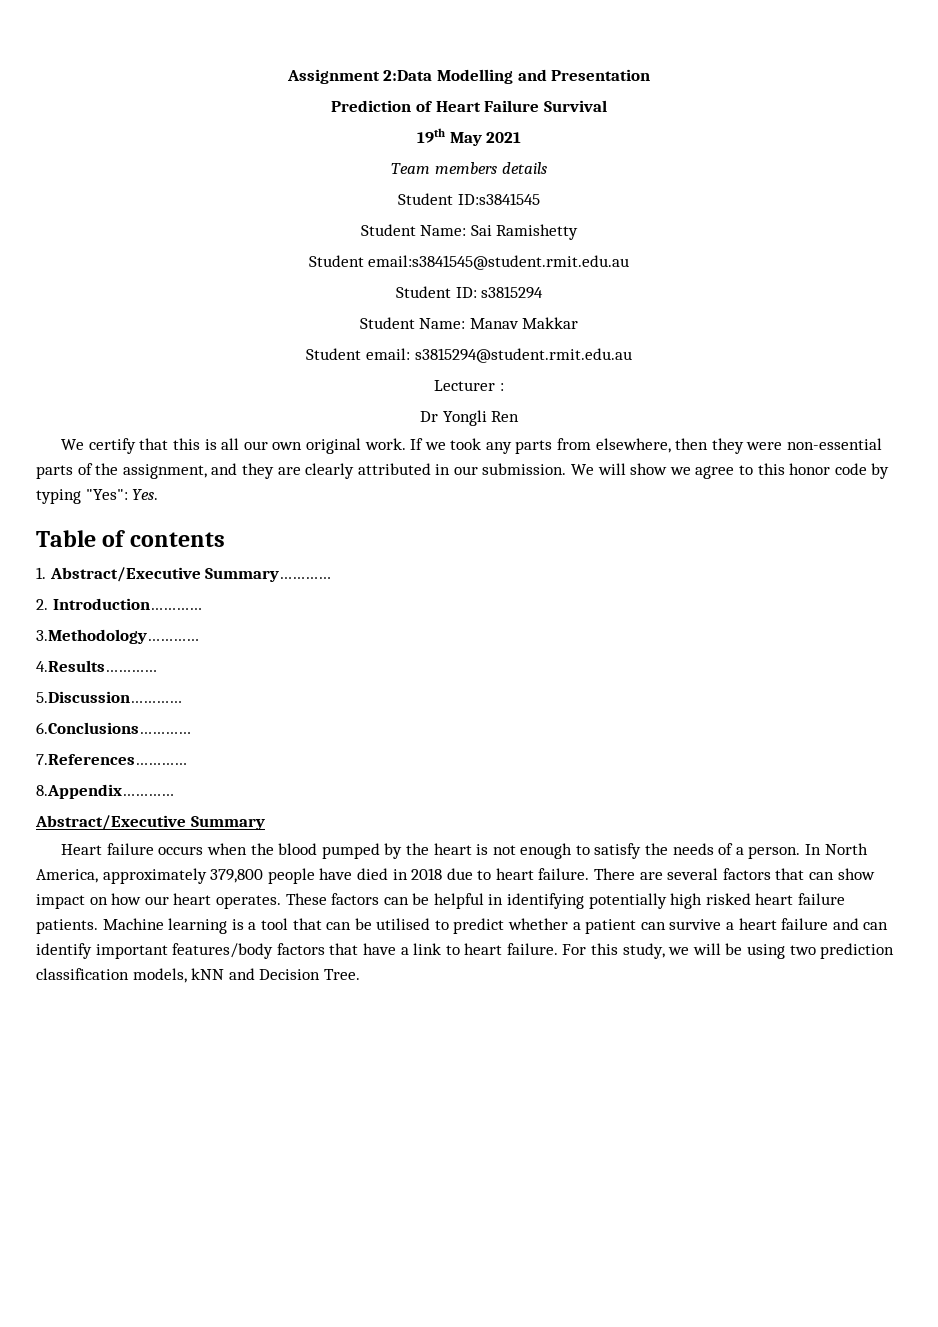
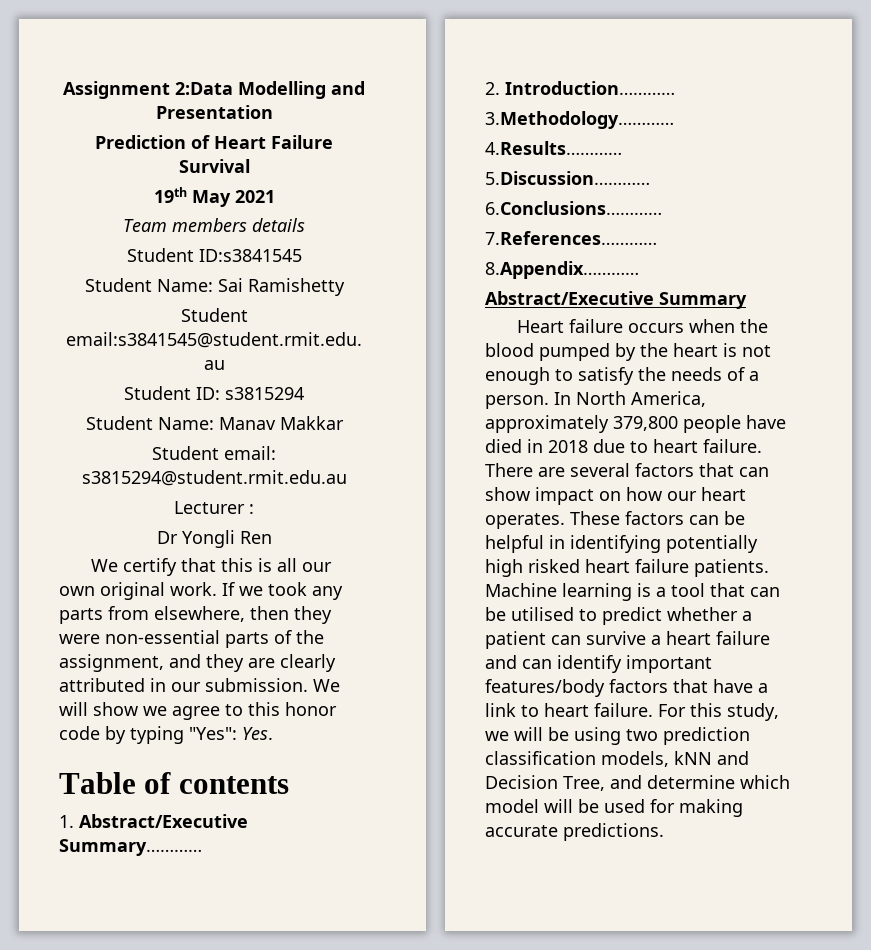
- For this study, we will be using two prediction classification models, kNN and Decision Tree.
+ For this study, we will be using two prediction classification models, kNN and Decision Tree, and determine which model will be used for making accurate predictions.

